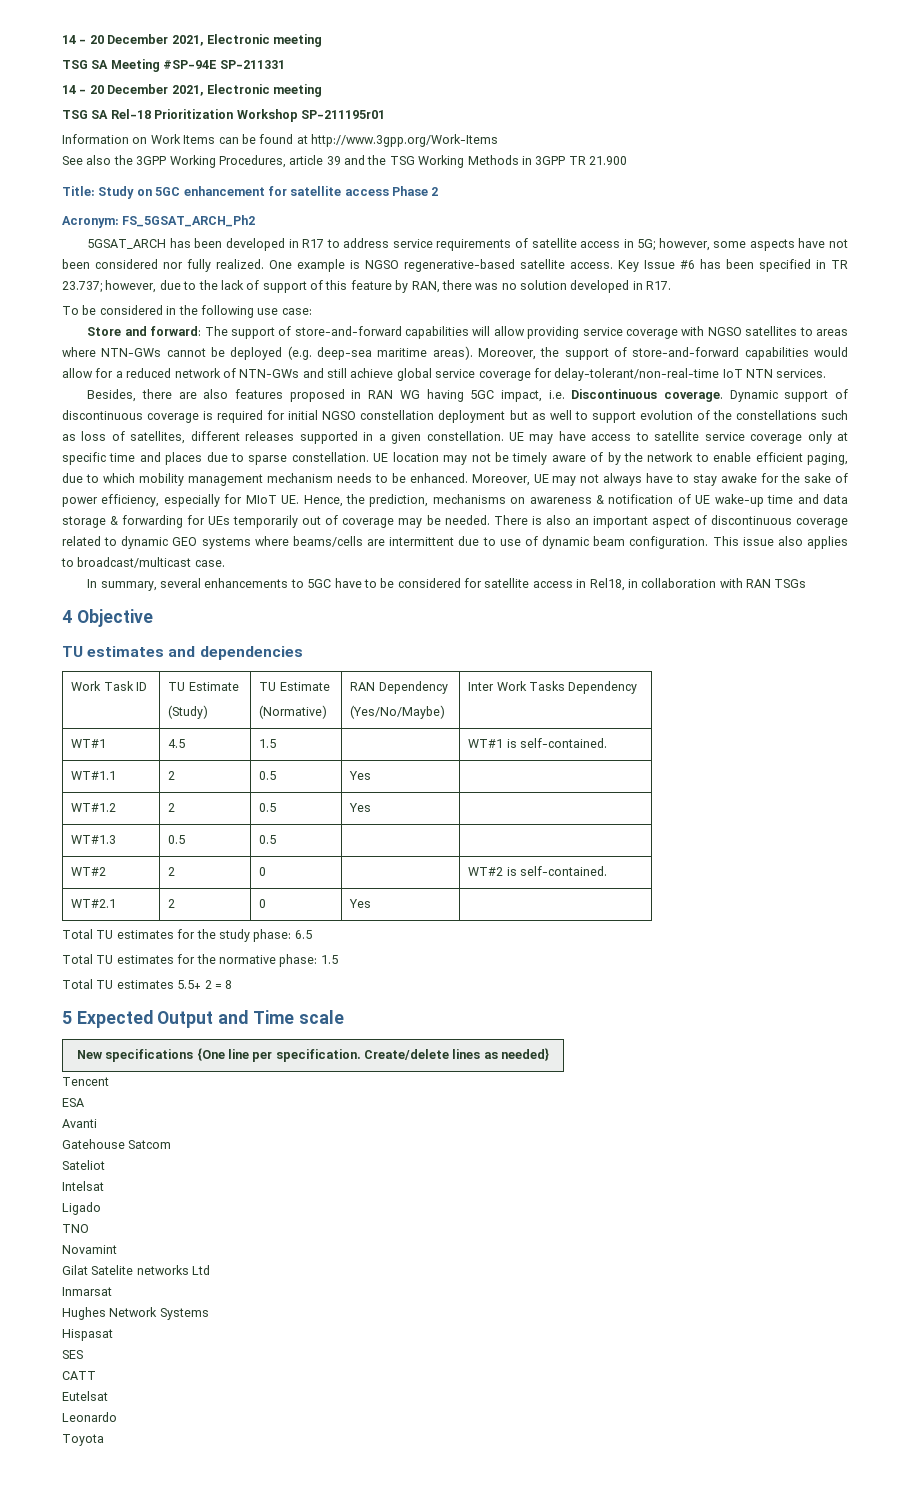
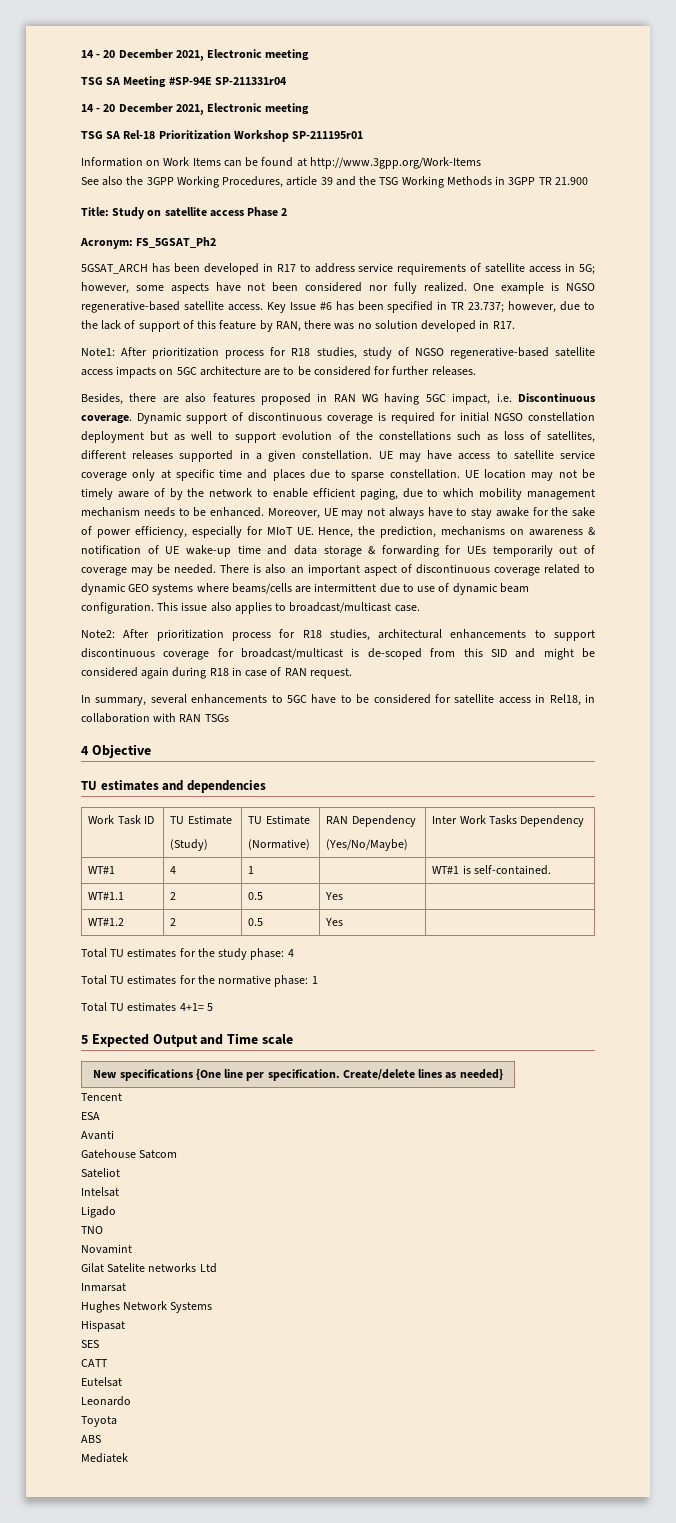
- TSG SA Meeting #SP-94E SP-211331
+ TSG SA Meeting #SP-94E SP-211331r04
- Title: Study on 5GC enhancement for satellite access Phase 2
+ Title: Study on satellite access Phase 2
- Acronym: FS_5GSAT_ARCH_Ph2
+ Acronym: FS_5GSAT_Ph2
- To be considered in the following use case:
- Store and forward: The support of store-and-forward capabilities will allow providing service coverage with NGSO satellites to areas where NTN-GWs cannot be deployed (e.g. deep-sea maritime areas). Moreover, the support of store-and-forward capabilities would allow for a reduced network of NTN-GWs and still achieve global service coverage for delay-tolerant/non-real-time IoT NTN services.
+ Note1: After prioritization process for R18 studies, study of NGSO regenerative-based satellite access impacts on 5GC architecture are to be considered for further releases.
+ Note2: After prioritization process for R18 studies, architectural enhancements to support discontinuous coverage for broadcast/multicast is de-scoped from this SID and might be considered again during R18 in case of RAN request.
- WT#1 | 4.5 | 1.5 | | WT#1 is self-contained.
+ WT#1 | 4 | 1 | | WT#1 is self-contained.
- WT#1.3 | 0.5 | 0.5 | |
- WT#2 | 2 | 0 | | WT#2 is self-contained.
- WT#2.1 | 2 | 0 | Yes |
- Total TU estimates for the study phase: 6.5
+ Total TU estimates for the study phase: 4
- Total TU estimates for the normative phase: 1.5
- Total TU estimates 5.5+ 2 = 8
+ Total TU estimates for the normative phase: 1
+ Total TU estimates 4+1= 5
+ ABS
+ Mediatek

